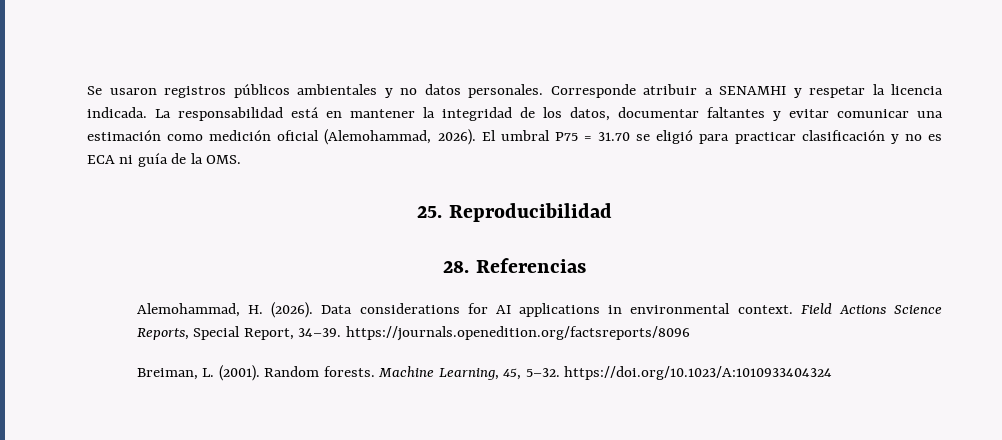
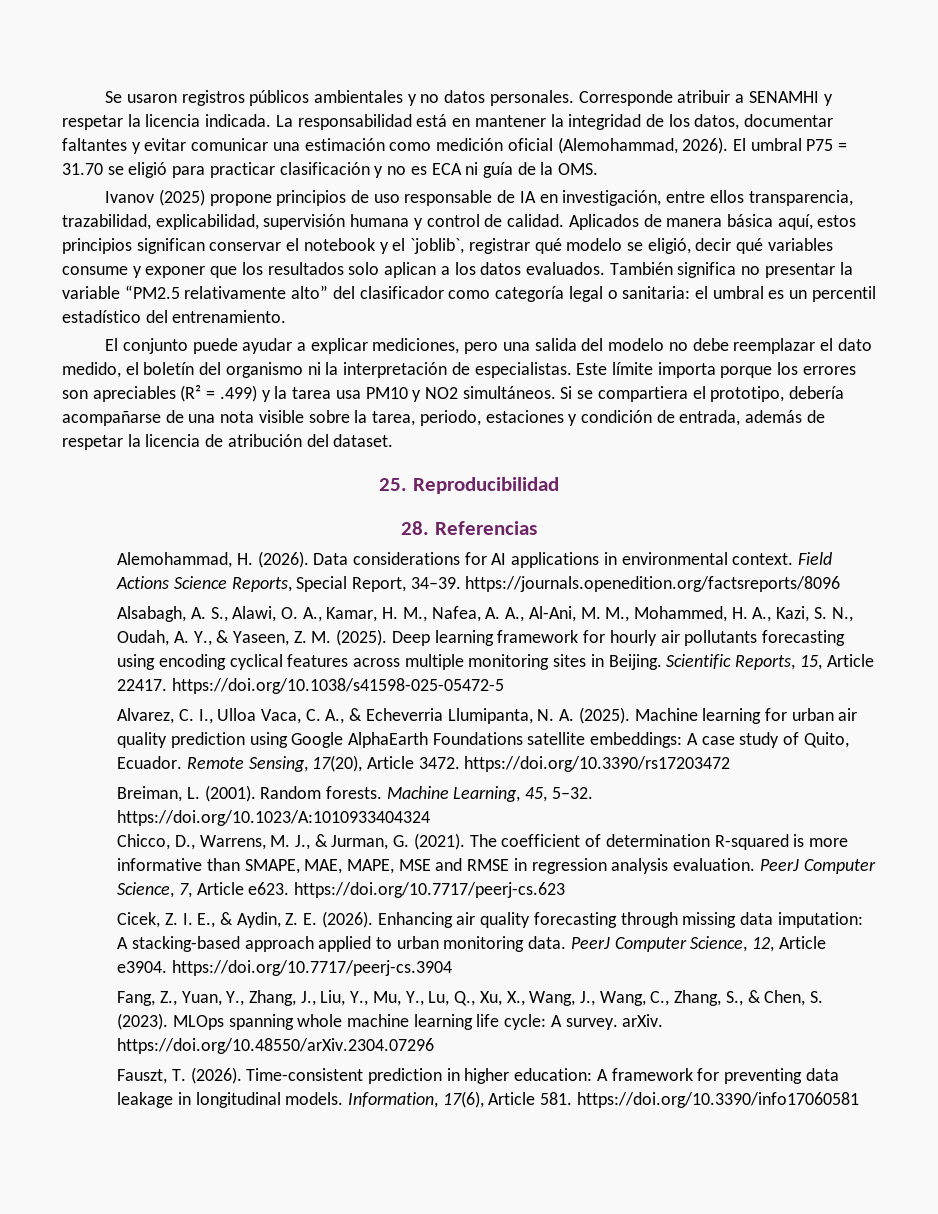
+ Ivanov (2025) propone principios de uso responsable de IA en investigación, entre ellos transparencia, trazabilidad, explicabilidad, supervisión humana y control de calidad. Aplicados de manera básica aquí, estos principios significan conservar el notebook y el `joblib`, registrar qué modelo se eligió, decir qué variables consume y exponer que los resultados solo aplican a los datos evaluados. También significa no presentar la variable “PM2.5 relativamente alto” del clasificador como categoría legal o sanitaria: el umbral es un percentil estadístico del entrenamiento.
+ El conjunto puede ayudar a explicar mediciones, pero una salida del modelo no debe reemplazar el dato medido, el boletín del organismo ni la interpretación de especialistas. Este límite importa porque los errores son apreciables (R² = .499) y la tarea usa PM10 y NO2 simultáneos. Si se compartiera el prototipo, debería acompañarse de una nota visible sobre la tarea, periodo, estaciones y condición de entrada, además de respetar la licencia de atribución del dataset.
+ Alsabagh, A. S., Alawi, O. A., Kamar, H. M., Nafea, A. A., Al-Ani, M. M., Mohammed, H. A., Kazi, S. N., Oudah, A. Y., & Yaseen, Z. M. (2025). Deep learning framework for hourly air pollutants forecasting using encoding cyclical features across multiple monitoring sites in Beijing. Scientific Reports, 15, Article 22417. https://doi.org/10.1038/s41598-025-05472-5
+ Alvarez, C. I., Ulloa Vaca, C. A., & Echeverria Llumipanta, N. A. (2025). Machine learning for urban air quality prediction using Google AlphaEarth Foundations satellite embeddings: A case study of Quito, Ecuador. Remote Sensing, 17(20), Article 3472. https://doi.org/10.3390/rs17203472
+ Chicco, D., Warrens, M. J., & Jurman, G. (2021). The coefficient of determination R-squared is more informative than SMAPE, MAE, MAPE, MSE and RMSE in regression analysis evaluation. PeerJ Computer Science, 7, Article e623. https://doi.org/10.7717/peerj-cs.623
+ Cicek, Z. I. E., & Aydin, Z. E. (2026). Enhancing air quality forecasting through missing data imputation: A stacking-based approach applied to urban monitoring data. PeerJ Computer Science, 12, Article e3904. https://doi.org/10.7717/peerj-cs.3904
+ Fang, Z., Yuan, Y., Zhang, J., Liu, Y., Mu, Y., Lu, Q., Xu, X., Wang, J., Wang, C., Zhang, S., & Chen, S. (2023). MLOps spanning whole machine learning life cycle: A survey. arXiv. https://doi.org/10.48550/arXiv.2304.07296
+ Fauszt, T. (2026). Time-consistent prediction in higher education: A framework for preventing data leakage in longitudinal models. Information, 17(6), Article 581. https://doi.org/10.3390/info17060581

